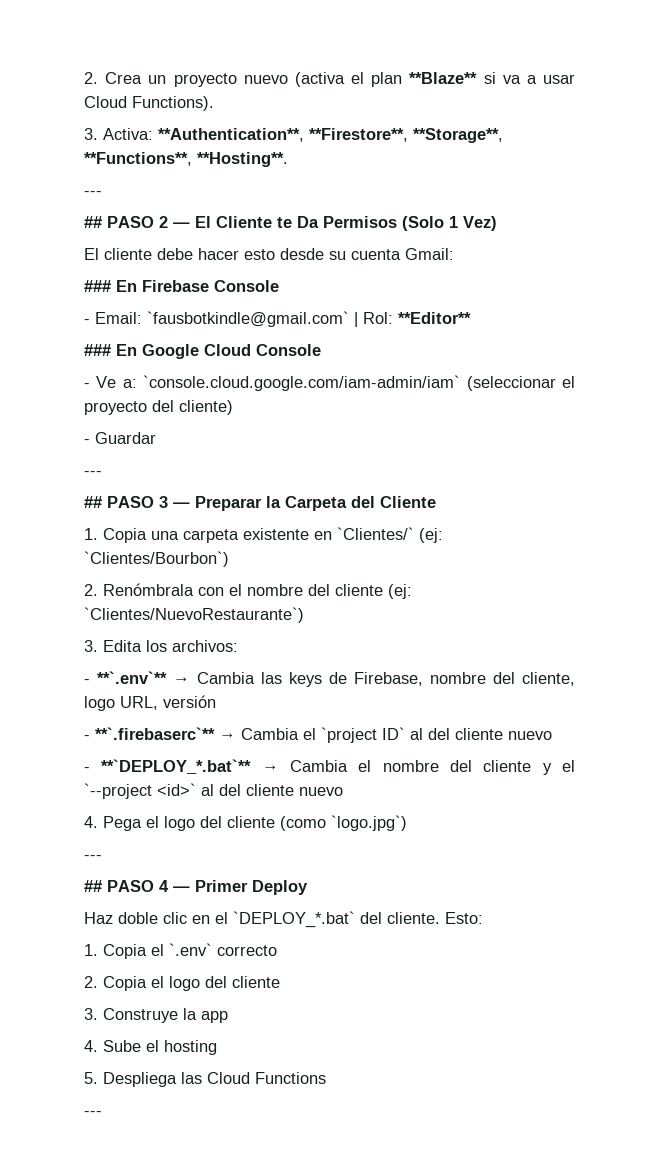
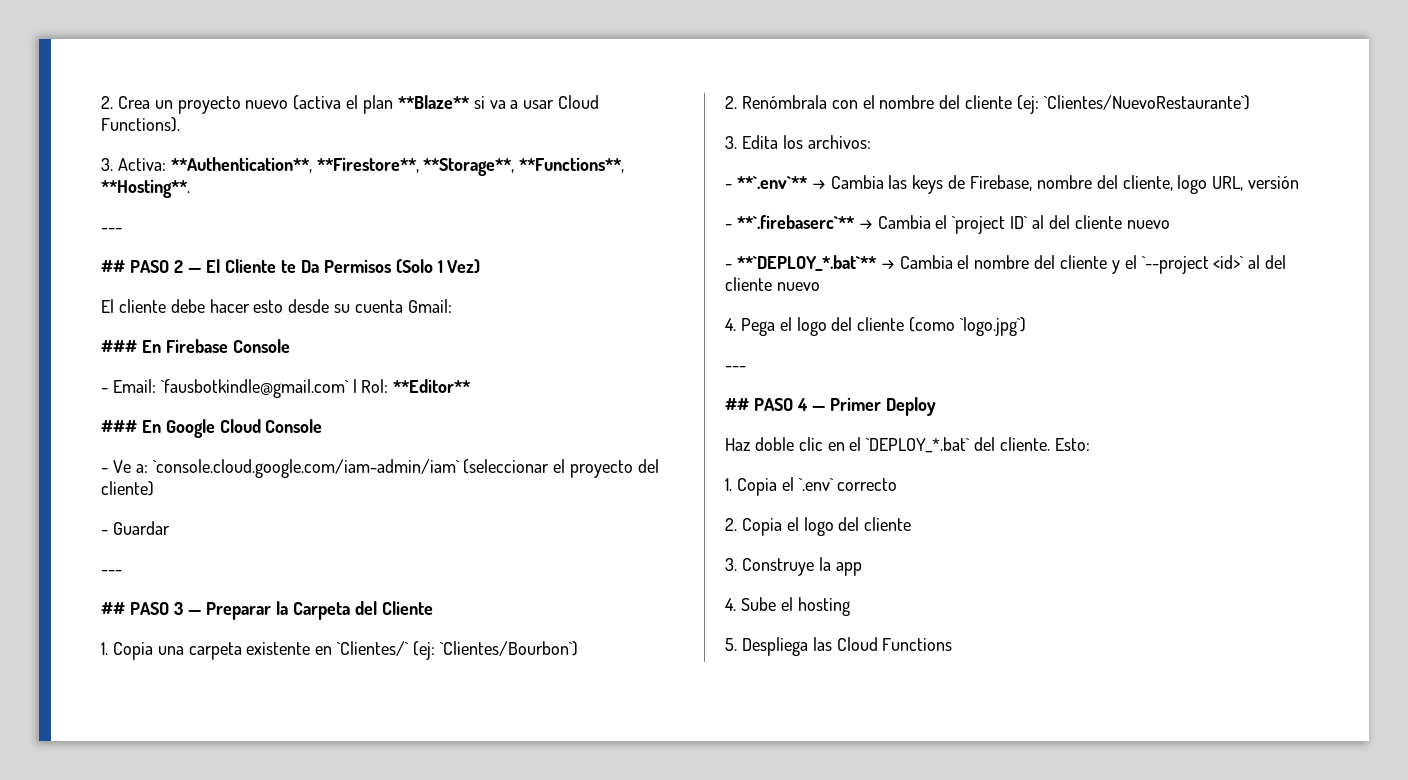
  5. Despliega las Cloud Functions
- ---

